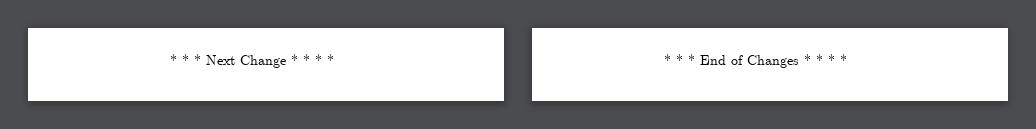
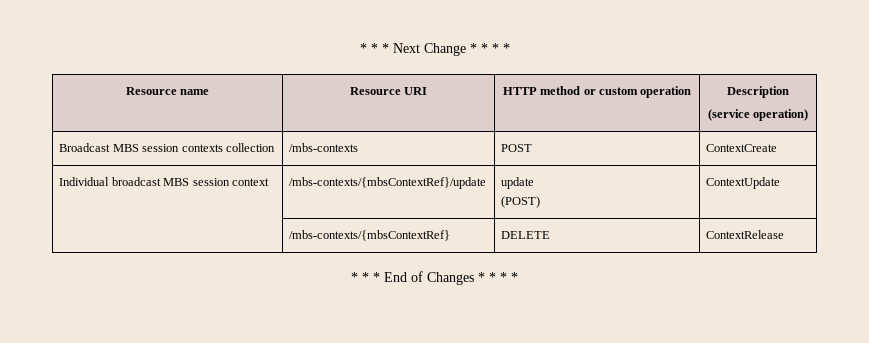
+ Resource name | Resource URI | HTTP method or custom operation | Description
+ (service operation)
+ Broadcast MBS session contexts collection | /mbs-contexts | POST | ContextCreate
+ Individual broadcast MBS session context | /mbs-contexts/{mbsContextRef}/update | update
+ (POST) | ContextUpdate
+ | /mbs-contexts/{mbsContextRef} | DELETE | ContextRelease

